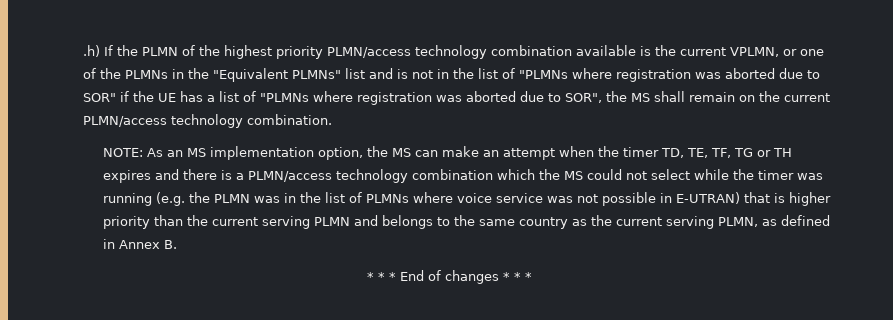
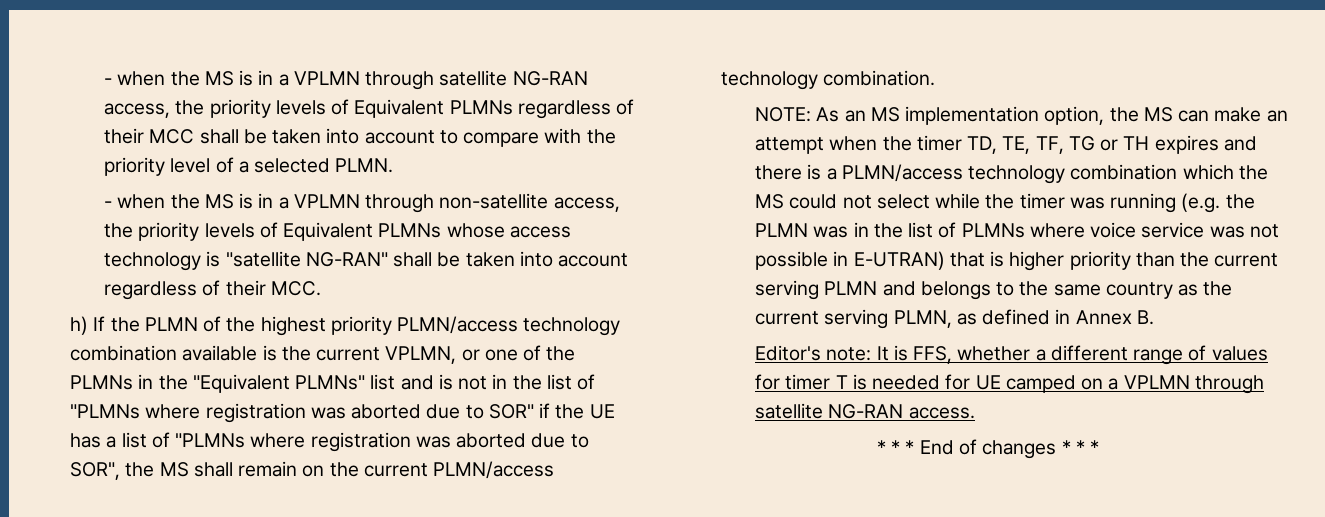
- .h) If the PLMN of the highest priority PLMN/access technology combination available is the current VPLMN, or one of the PLMNs in the "Equivalent PLMNs" list and is not in the list of "PLMNs where registration was aborted due to SOR" if the UE has a list of "PLMNs where registration was aborted due to SOR", the MS shall remain on the current PLMN/access technology combination.
+ - when the MS is in a VPLMN through satellite NG-RAN access, the priority levels of Equivalent PLMNs regardless of their MCC shall be taken into account to compare with the priority level of a selected PLMN.
+ - when the MS is in a VPLMN through non-satellite access, the priority levels of Equivalent PLMNs whose access technology is "satellite NG-RAN" shall be taken into account regardless of their MCC.
+ h) If the PLMN of the highest priority PLMN/access technology combination available is the current VPLMN, or one of the PLMNs in the "Equivalent PLMNs" list and is not in the list of "PLMNs where registration was aborted due to SOR" if the UE has a list of "PLMNs where registration was aborted due to SOR", the MS shall remain on the current PLMN/access technology combination.
+ Editor's note: It is FFS, whether a different range of values for timer T is needed for UE camped on a VPLMN through satellite NG-RAN access.

